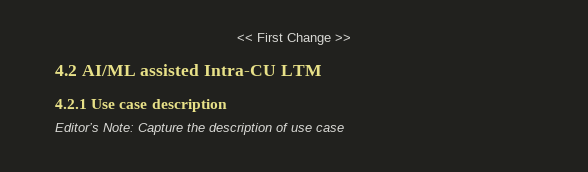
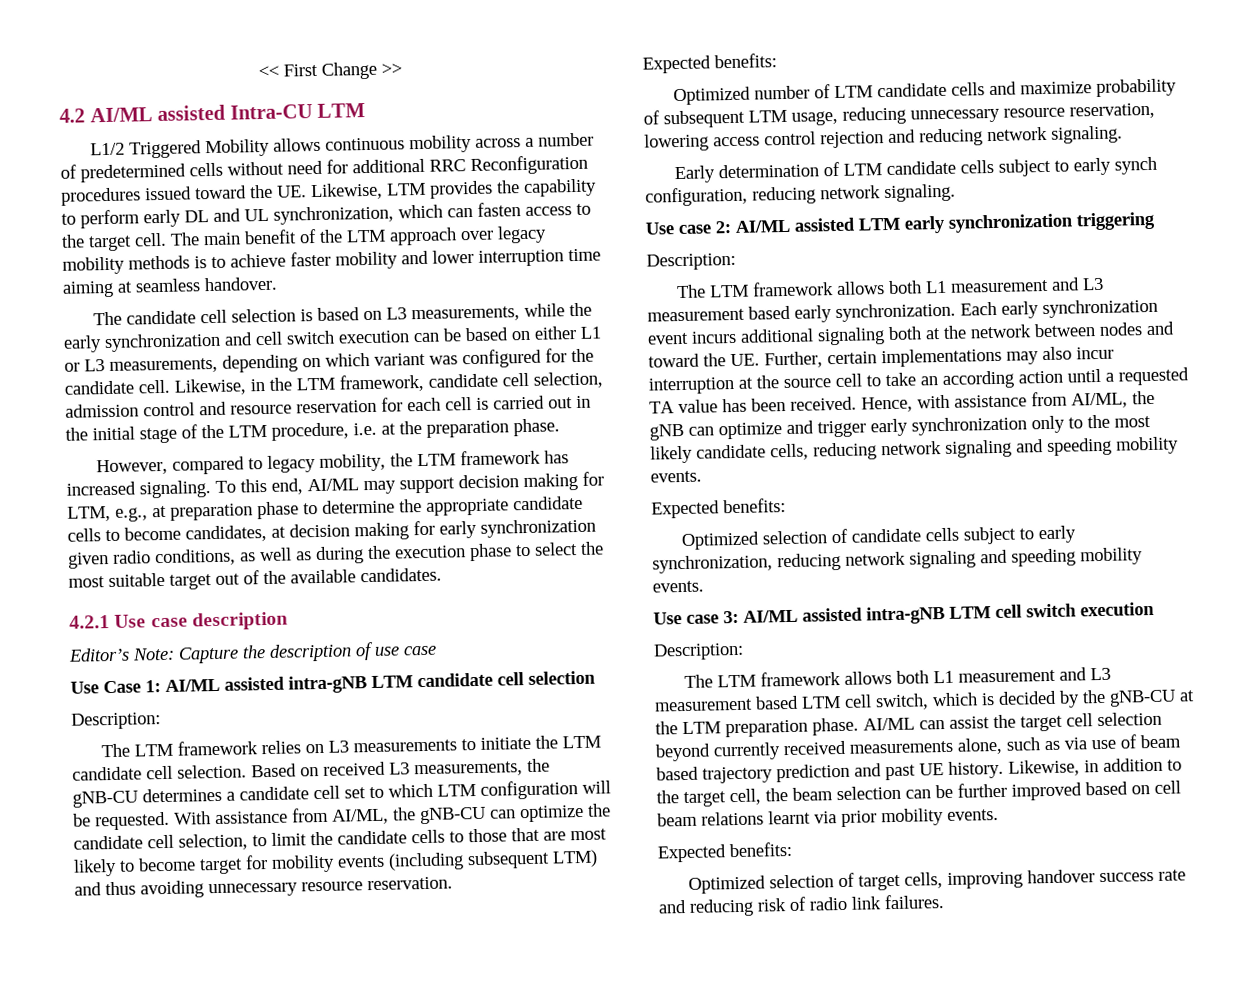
+ L1/2 Triggered Mobility allows continuous mobility across a number of predetermined cells without need for additional RRC Reconfiguration procedures issued toward the UE. Likewise, LTM provides the capability to perform early DL and UL synchronization, which can fasten access to the target cell. The main benefit of the LTM approach over legacy mobility methods is to achieve faster mobility and lower interruption time aiming at seamless handover.
+ The candidate cell selection is based on L3 measurements, while the early synchronization and cell switch execution can be based on either L1 or L3 measurements, depending on which variant was configured for the candidate cell. Likewise, in the LTM framework, candidate cell selection, admission control and resource reservation for each cell is carried out in the initial stage of the LTM procedure, i.e. at the preparation phase.
+ However, compared to legacy mobility, the LTM framework has increased signaling. To this end, AI/ML may support decision making for LTM, e.g., at preparation phase to determine the appropriate candidate cells to become candidates, at decision making for early synchronization given radio conditions, as well as during the execution phase to select the most suitable target out of the available candidates.
+ Use Case 1: AI/ML assisted intra-gNB LTM candidate cell selection
+ Description:
+ The LTM framework relies on L3 measurements to initiate the LTM candidate cell selection. Based on received L3 measurements, the gNB-CU determines a candidate cell set to which LTM configuration will be requested. With assistance from AI/ML, the gNB-CU can optimize the candidate cell selection, to limit the candidate cells to those that are most likely to become target for mobility events (including subsequent LTM) and thus avoiding unnecessary resource reservation.
+ Expected benefits:
+ Optimized number of LTM candidate cells and maximize probability of subsequent LTM usage, reducing unnecessary resource reservation, lowering access control rejection and reducing network signaling.
+ Early determination of LTM candidate cells subject to early synch configuration, reducing network signaling.
+ Use case 2: AI/ML assisted LTM early synchronization triggering
+ Description:
+ The LTM framework allows both L1 measurement and L3 measurement based early synchronization. Each early synchronization event incurs additional signaling both at the network between nodes and toward the UE. Further, certain implementations may also incur interruption at the source cell to take an according action until a requested TA value has been received. Hence, with assistance from AI/ML, the gNB can optimize and trigger early synchronization only to the most likely candidate cells, reducing network signaling and speeding mobility events.
+ Expected benefits:
+ Optimized selection of candidate cells subject to early synchronization, reducing network signaling and speeding mobility events.
+ Use case 3: AI/ML assisted intra-gNB LTM cell switch execution
+ Description:
+ The LTM framework allows both L1 measurement and L3 measurement based LTM cell switch, which is decided by the gNB-CU at the LTM preparation phase. AI/ML can assist the target cell selection beyond currently received measurements alone, such as via use of beam based trajectory prediction and past UE history. Likewise, in addition to the target cell, the beam selection can be further improved based on cell beam relations learnt via prior mobility events.
+ Expected benefits:
+ Optimized selection of target cells, improving handover success rate and reducing risk of radio link failures.

